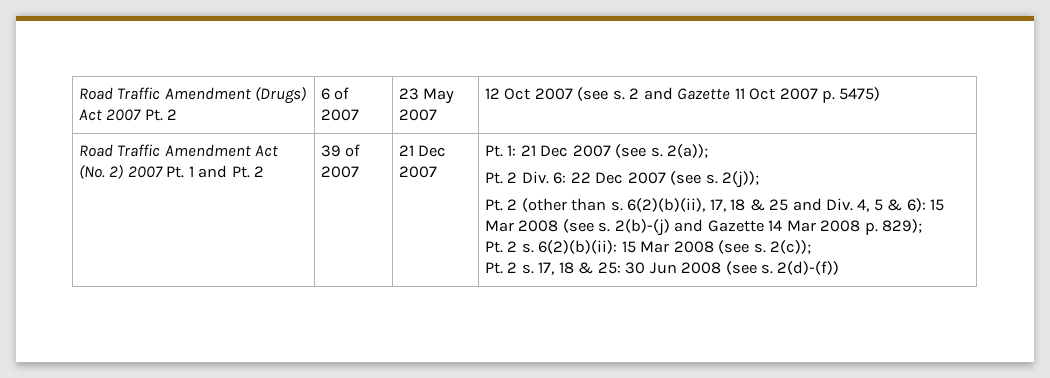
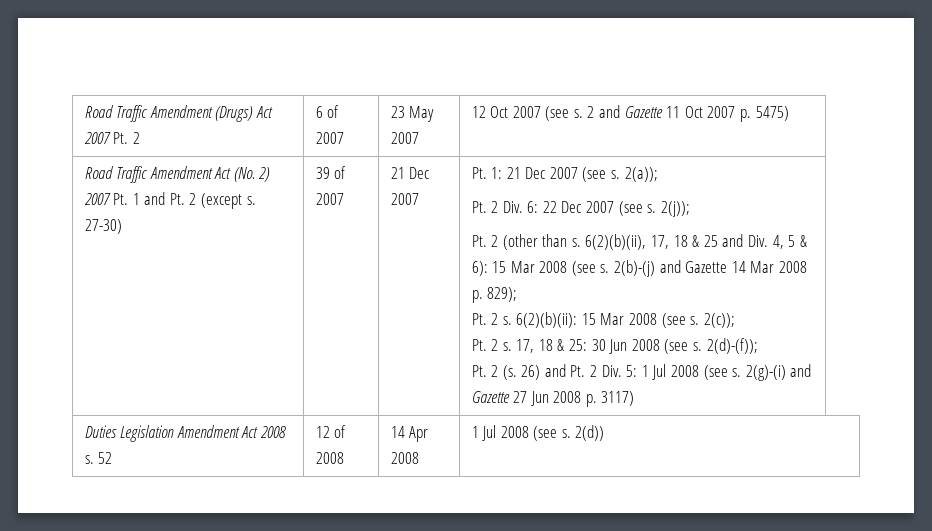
- Road Traffic Amendment Act (No. 2) 2007 Pt. 1 and Pt. 2
+ Road Traffic Amendment Act (No. 2) 2007 Pt. 1 and Pt. 2 (except s. 27-30)
- 2(d)-(f))
+ 2(d)-(f));
+ Pt. 2 (s. 26) and Pt. 2 Div. 5: 1 Jul 2008 (see s. 2(g)-(i) and Gazette 27 Jun 2008 p. 3117)
+ Duties Legislation Amendment Act 2008 s. 52 | 12 of 2008 | 14 Apr 2008 | 1 Jul 2008 (see s. 2(d))

